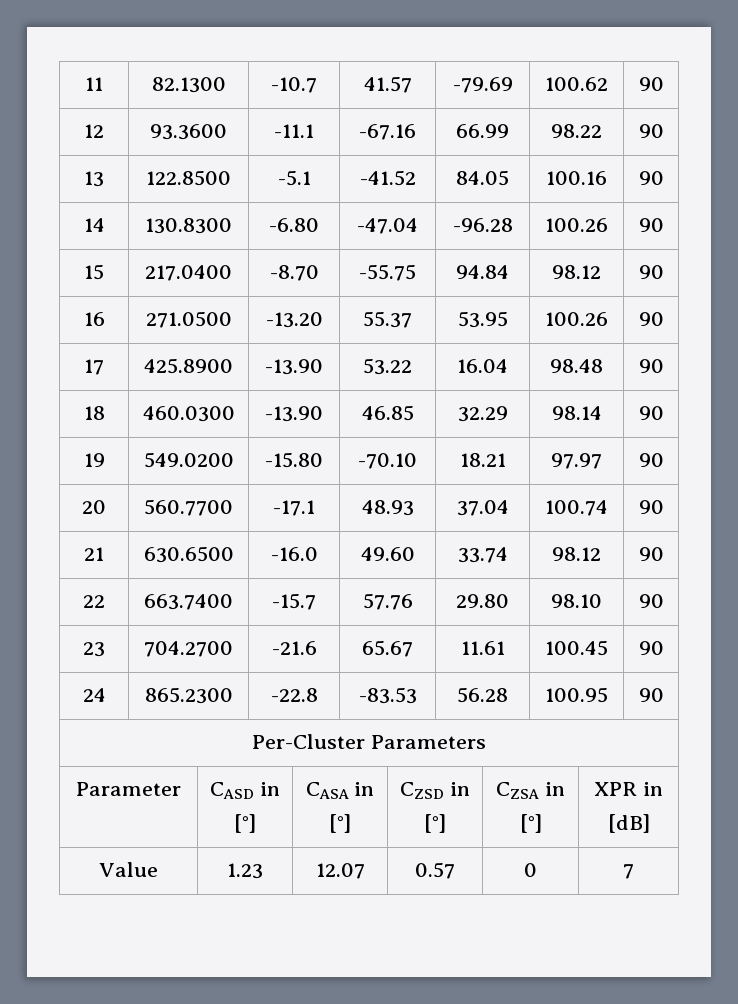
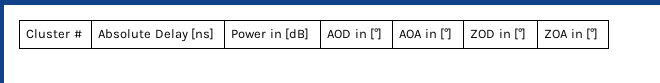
- 11 | 82.1300 | -10.7 | 41.57 | -79.69 | 100.62 | 90
- 12 | 93.3600 | -11.1 | -67.16 | 66.99 | 98.22 | 90
- 13 | 122.8500 | -5.1 | -41.52 | 84.05 | 100.16 | 90
- 14 | 130.8300 | -6.80 | -47.04 | -96.28 | 100.26 | 90
- 15 | 217.0400 | -8.70 | -55.75 | 94.84 | 98.12 | 90
- 16 | 271.0500 | -13.20 | 55.37 | 53.95 | 100.26 | 90
- 17 | 425.8900 | -13.90 | 53.22 | 16.04 | 98.48 | 90
- 18 | 460.0300 | -13.90 | 46.85 | 32.29 | 98.14 | 90
- 19 | 549.0200 | -15.80 | -70.10 | 18.21 | 97.97 | 90
- 20 | 560.7700 | -17.1 | 48.93 | 37.04 | 100.74 | 90
- 21 | 630.6500 | -16.0 | 49.60 | 33.74 | 98.12 | 90
- 22 | 663.7400 | -15.7 | 57.76 | 29.80 | 98.10 | 90
- 23 | 704.2700 | -21.6 | 65.67 | 11.61 | 100.45 | 90
- 24 | 865.2300 | -22.8 | -83.53 | 56.28 | 100.95 | 90
- Per-Cluster Parameters
- Parameter | CASD in [°] | CASA in [°] | CZSD in [°] | CZSA in [°] | XPR in [dB]
- Value | 1.23 | 12.07 | 0.57 | 0 | 7
+ Cluster # | Absolute Delay [ns] | Power in [dB] | AOD in [°] | AOA in [°] | ZOD in [°] | ZOA in [°]

